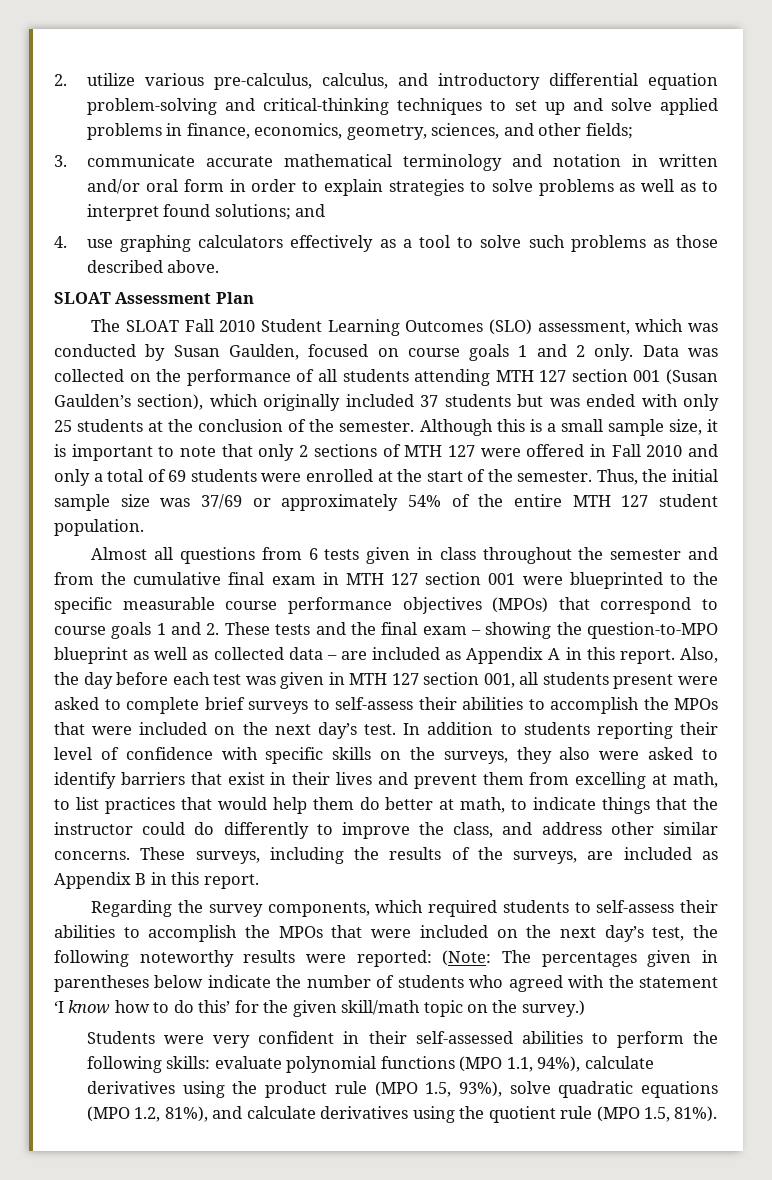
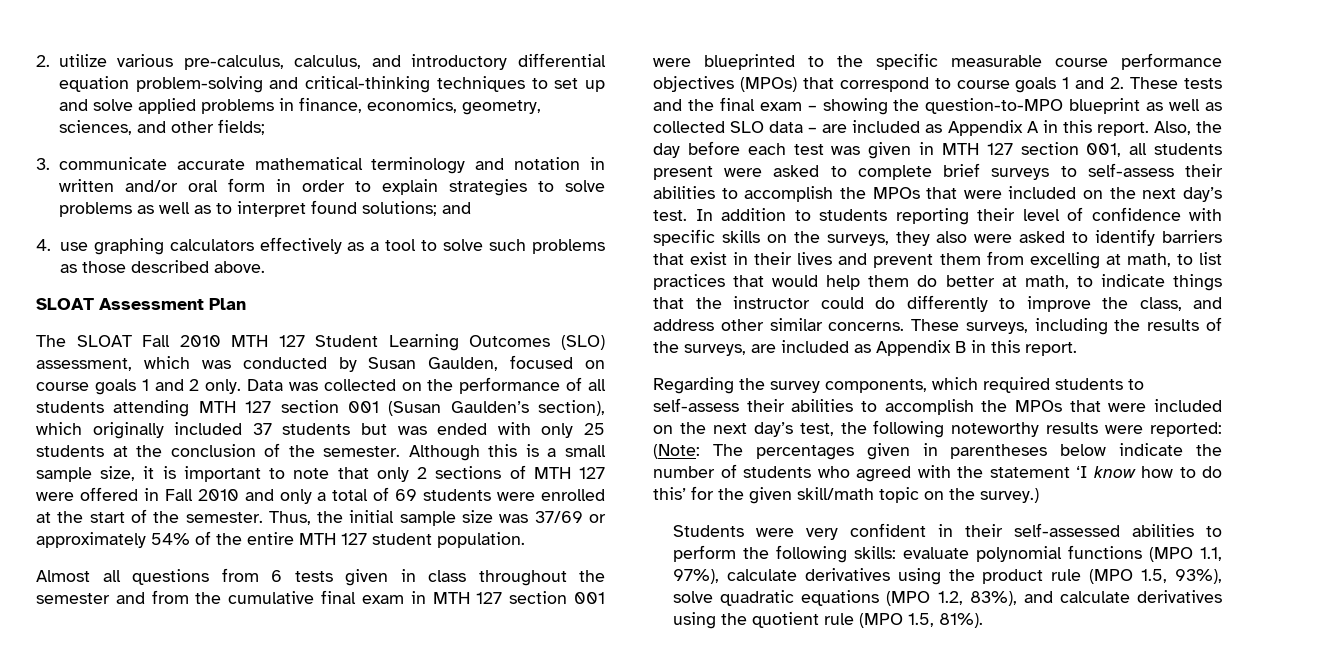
- The SLOAT Fall 2010 Student Learning Outcomes (SLO) assessment, which was conducted by Susan Gaulden, focused on course goals 1 and 2 only.
+ The SLOAT Fall 2010 MTH 127 Student Learning Outcomes (SLO) assessment, which was conducted by Susan Gaulden, focused on course goals 1 and 2 only.
- Almost all questions from 6 tests given in class throughout the semester and from the cumulative final exam in MTH 127 section 001 were blueprinted to the specific measurable course performance objectives (MPOs) that correspond to course goals 1 and 2. These tests and the final exam – showing the question-to-MPO blueprint as well as collected data – are included as Appendix A in this report.
+ Almost all questions from 6 tests given in class throughout the semester and from the cumulative final exam in MTH 127 section 001 were blueprinted to the specific measurable course performance objectives (MPOs) that correspond to course goals 1 and 2. These tests and the final exam – showing the question-to-MPO blueprint as well as collected SLO data – are included as Appendix A in this report.
- Students were very confident in their self-assessed abilities to perform the following skills: evaluate polynomial functions (MPO 1.1, 94%), calculate derivatives using the product rule (MPO 1.5, 93%), solve quadratic equations (MPO 1.2, 81%), and calculate derivatives using the quotient rule (MPO 1.5, 81%).
+ Students were very confident in their self-assessed abilities to perform the following skills: evaluate polynomial functions (MPO 1.1, 97%), calculate derivatives using the product rule (MPO 1.5, 93%), solve quadratic equations (MPO 1.2, 83%), and calculate derivatives using the quotient rule (MPO 1.5, 81%).

